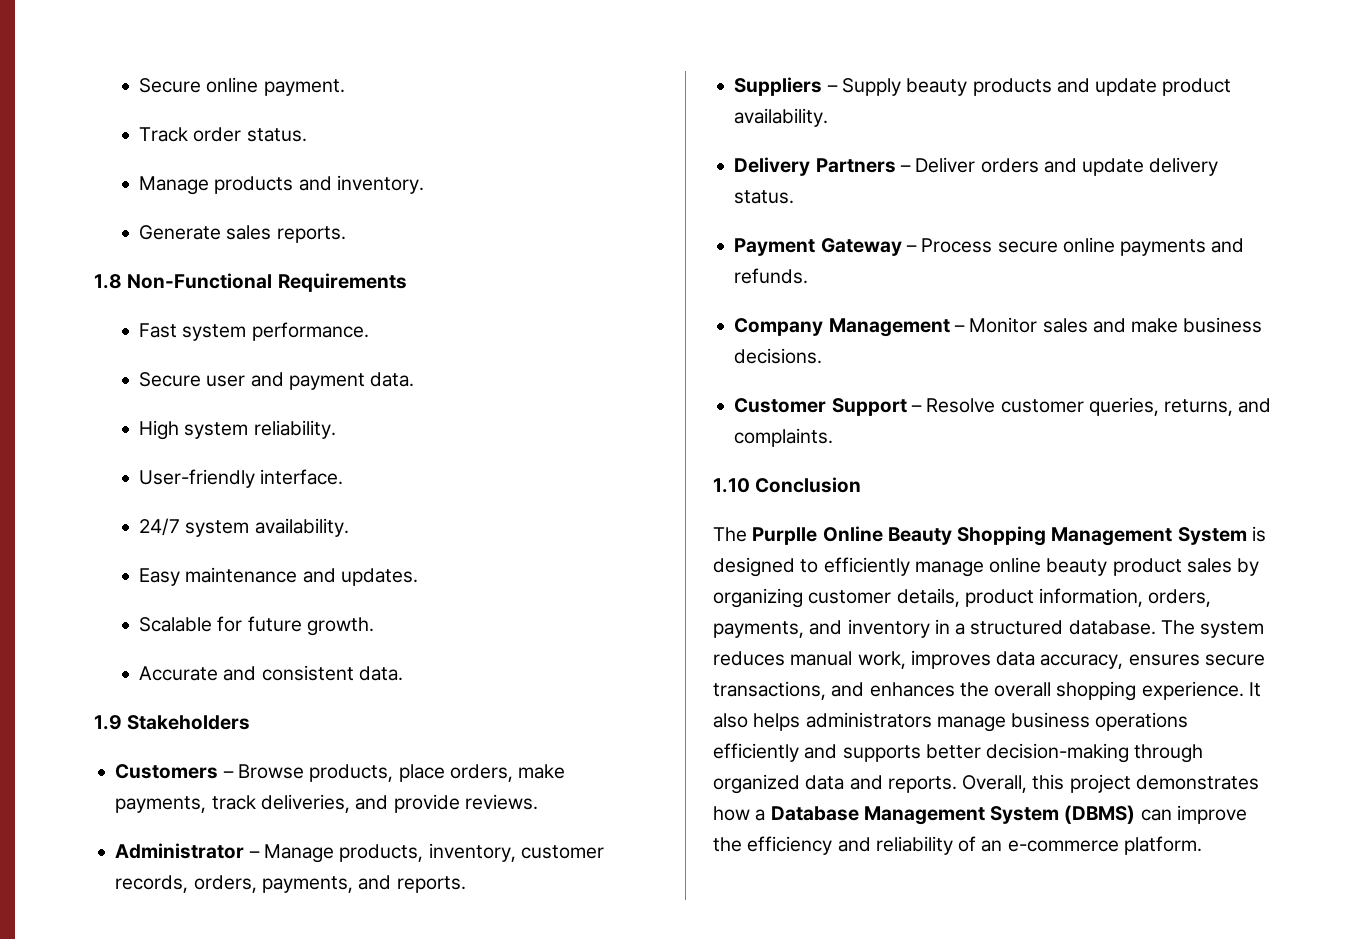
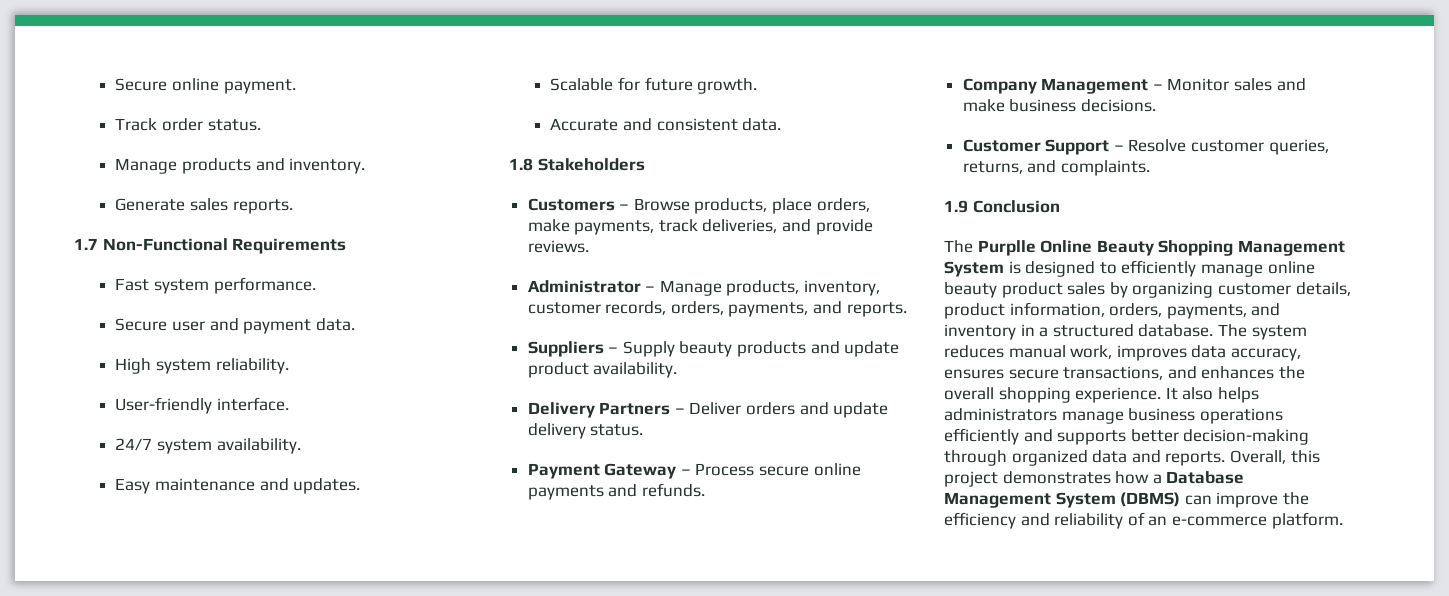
- 1.8 Non-Functional Requirements
+ 1.7 Non-Functional Requirements
- 1.9 Stakeholders
+ 1.8 Stakeholders
- 1.10 Conclusion
+ 1.9 Conclusion

